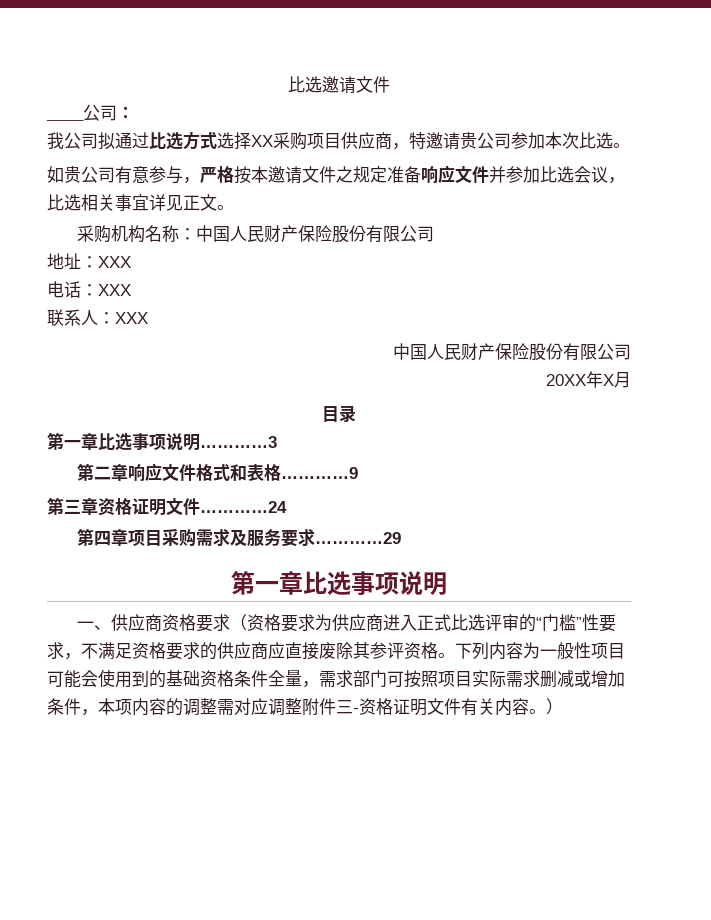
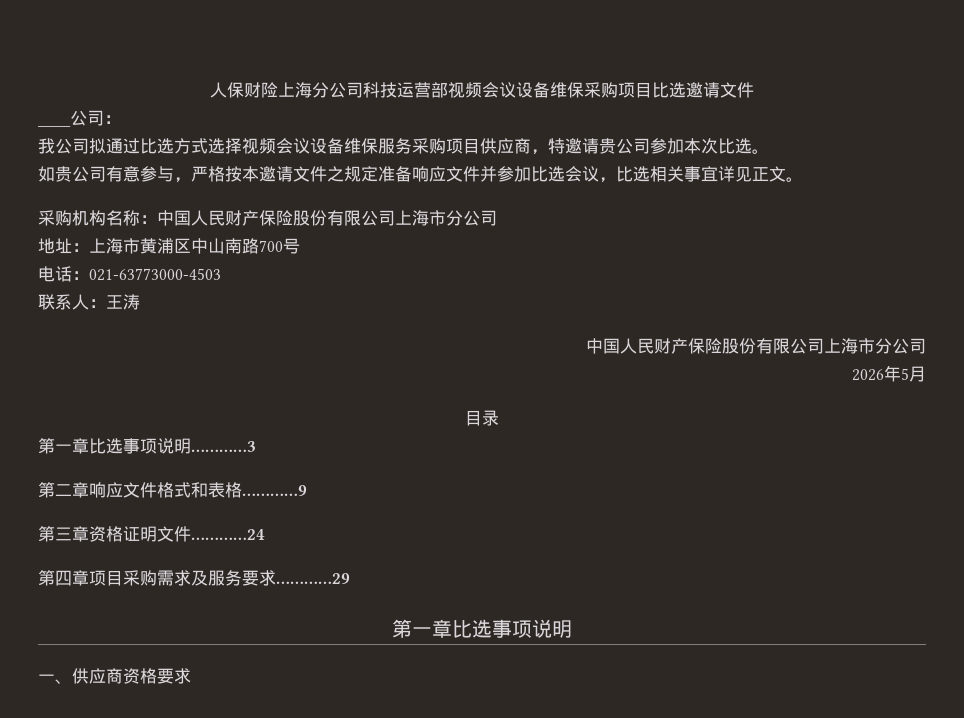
- 比选邀请文件
+ 人保财险上海分公司科技运营部视频会议设备维保采购项目比选邀请文件
- 我公司拟通过比选方式选择XX采购项目供应商，特邀请贵公司参加本次比选。
+ 我公司拟通过比选方式选择视频会议设备维保服务采购项目供应商，特邀请贵公司参加本次比选。
- 采购机构名称：中国人民财产保险股份有限公司
+ 采购机构名称：中国人民财产保险股份有限公司上海市分公司
- 地址：XXX
+ 地址：上海市黄浦区中山南路700号
- 电话：XXX
+ 电话：021-63773000-4503
- 联系人：XXX
- 中国人民财产保险股份有限公司
- 20XX年X月
+ 联系人：王涛
+ 中国人民财产保险股份有限公司上海市分公司
+ 2026年5月
- 一、供应商资格要求（资格要求为供应商进入正式比选评审的“门槛”性要求，不满足资格要求的供应商应直接废除其参评资格。下列内容为一般性项目可能会使用到的基础资格条件全量，需求部门可按照项目实际需求删减或增加条件，本项内容的调整需对应调整附件三-资格证明文件有关内容。）
+ 一、供应商资格要求

